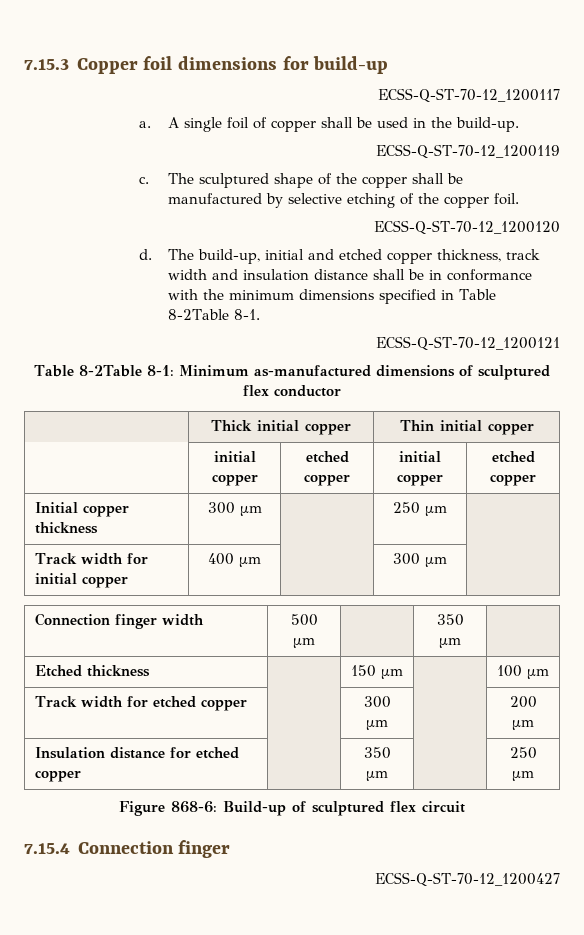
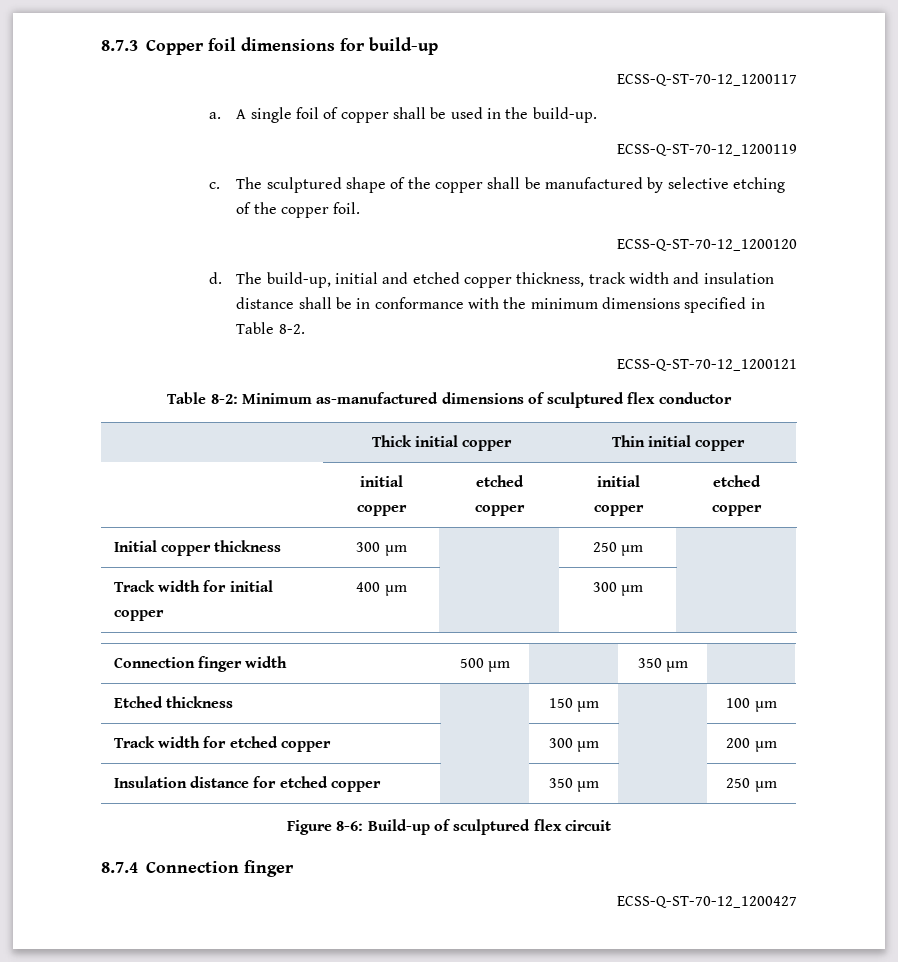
- 7.15.3 Copper foil dimensions for build-up
+ 8.7.3 Copper foil dimensions for build-up
- The build-up, initial and etched copper thickness, track width and insulation distance shall be in conformance with the minimum dimensions specified in Table 8-2Table 8-1.
+ The build-up, initial and etched copper thickness, track width and insulation distance shall be in conformance with the minimum dimensions specified in Table 8-2.
- Table 8-2Table 8-1: Minimum as-manufactured dimensions of sculptured flex conductor
+ Table 8-2: Minimum as-manufactured dimensions of sculptured flex conductor
- Figure 868-6: Build-up of sculptured flex circuit
+ Figure 8-6: Build-up of sculptured flex circuit
- 7.15.4 Connection finger
+ 8.7.4 Connection finger

